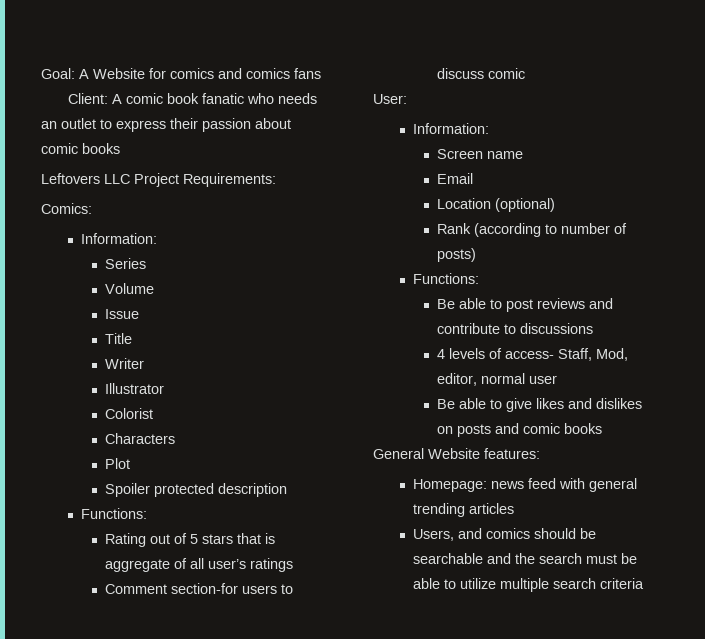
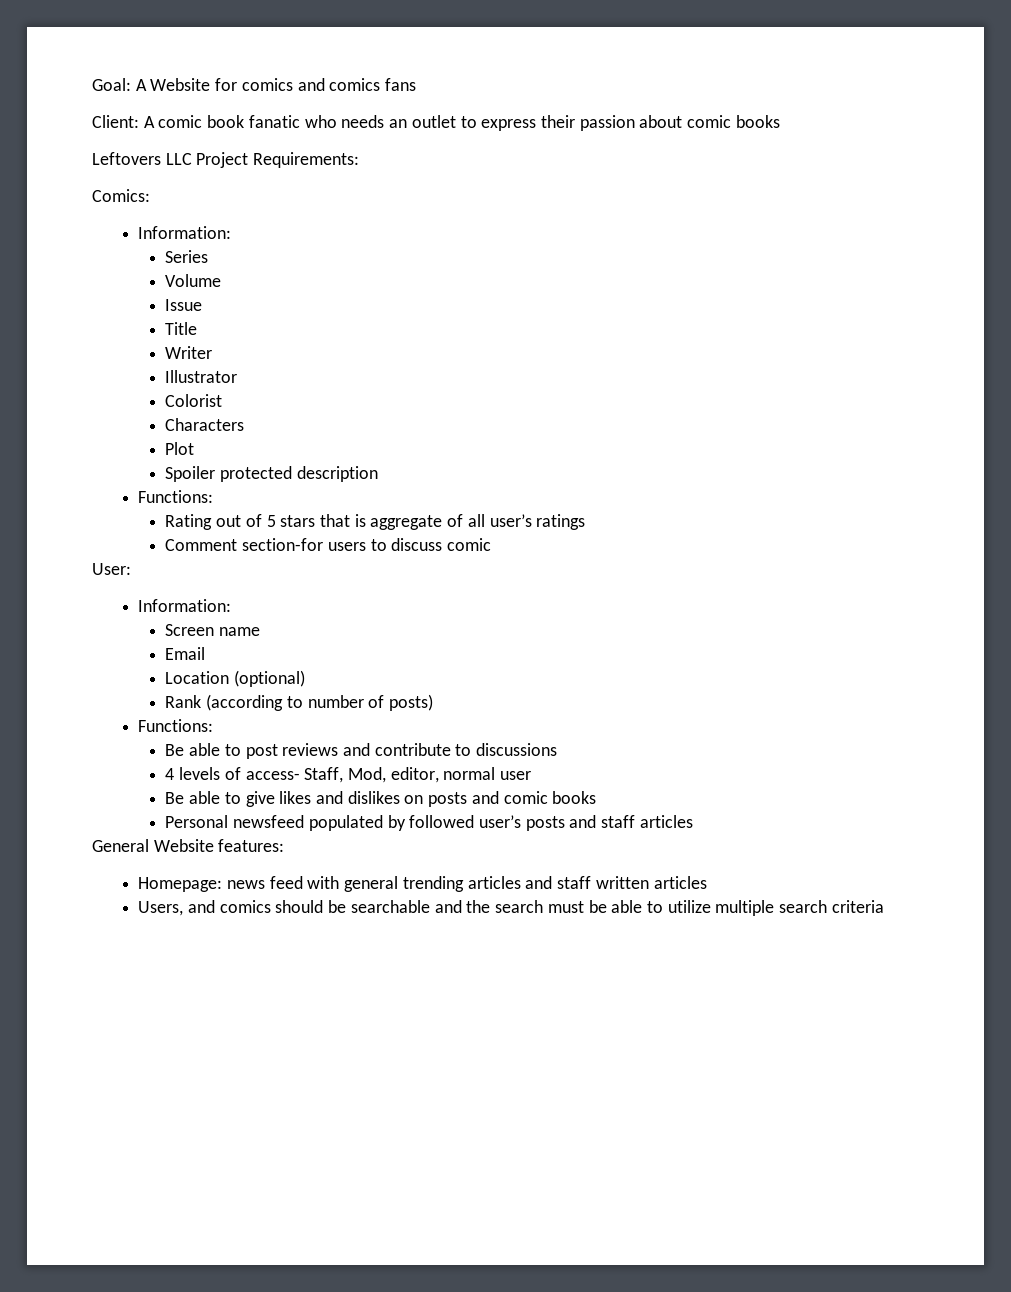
+ Personal newsfeed populated by followed user’s posts and staff articles
- Homepage: news feed with general trending articles
+ Homepage: news feed with general trending articles and staff written articles

